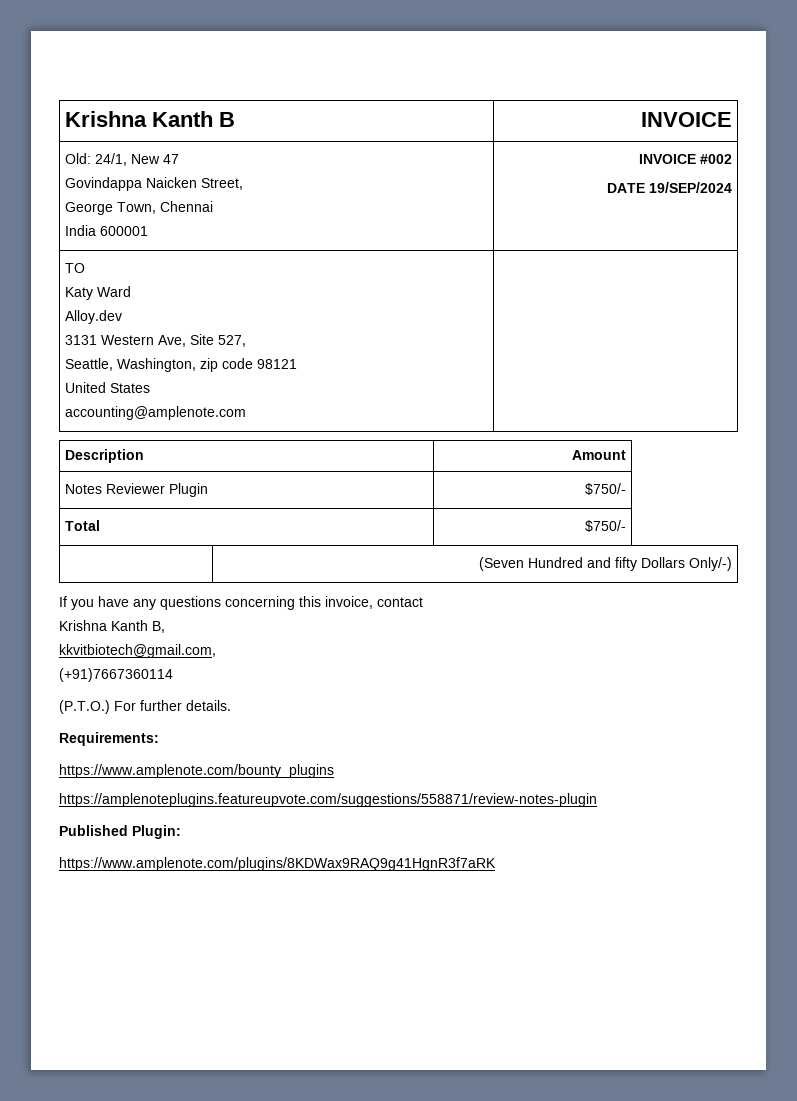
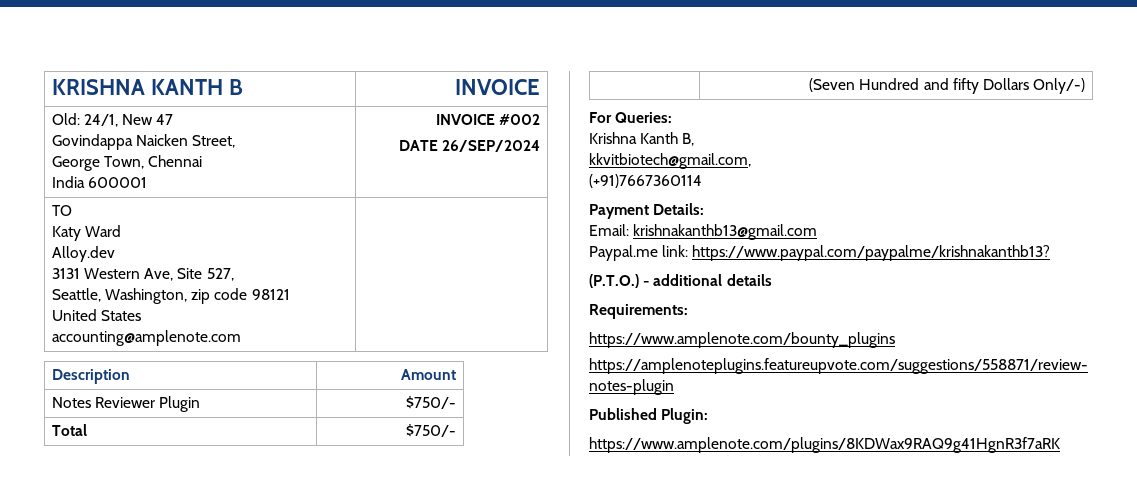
- Krishna Kanth B | INVOICE
+ KRISHNA KANTH B | INVOICE
  Old: 24/1, New 47
  Govindappa Naicken Street,
  George Town, Chennai
  India 600001 | INVOICE #002
- DATE 19/SEP/2024
+ DATE 26/SEP/2024
- If you have any questions concerning this invoice, contact
+ For Queries:
- (P.T.O.) For further details.
+ Payment Details:
+ Email: krishnakanthb13@gmail.com
+ Paypal.me link: https://www.paypal.com/paypalme/krishnakanthb13?
+ (P.T.O.) - additional details

